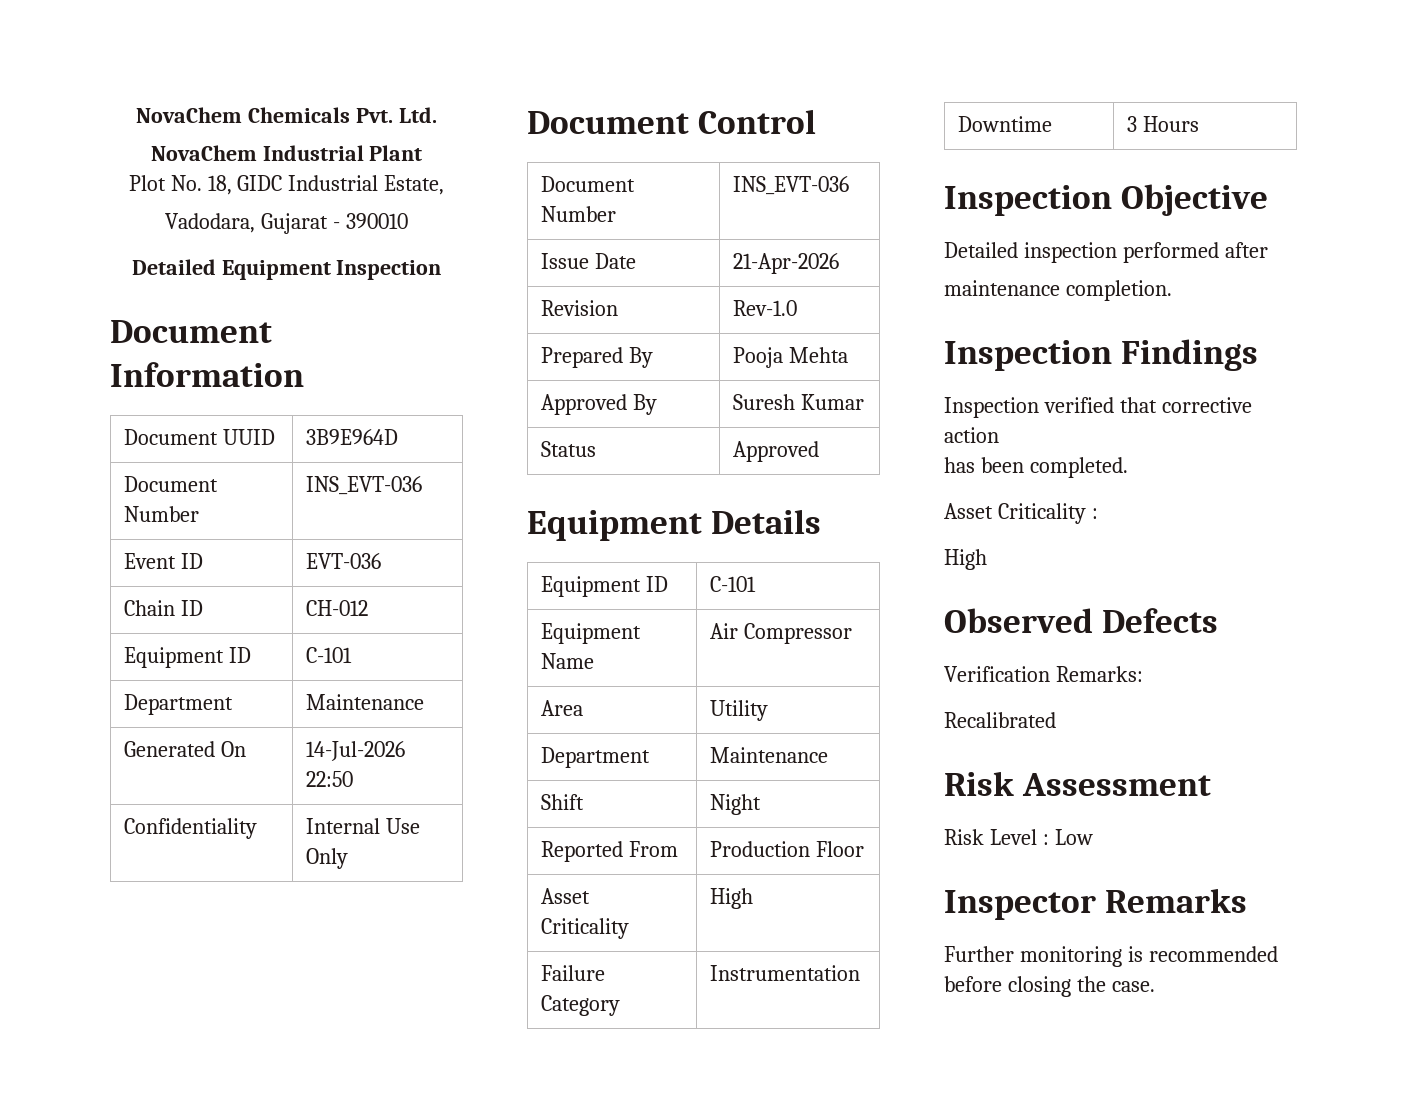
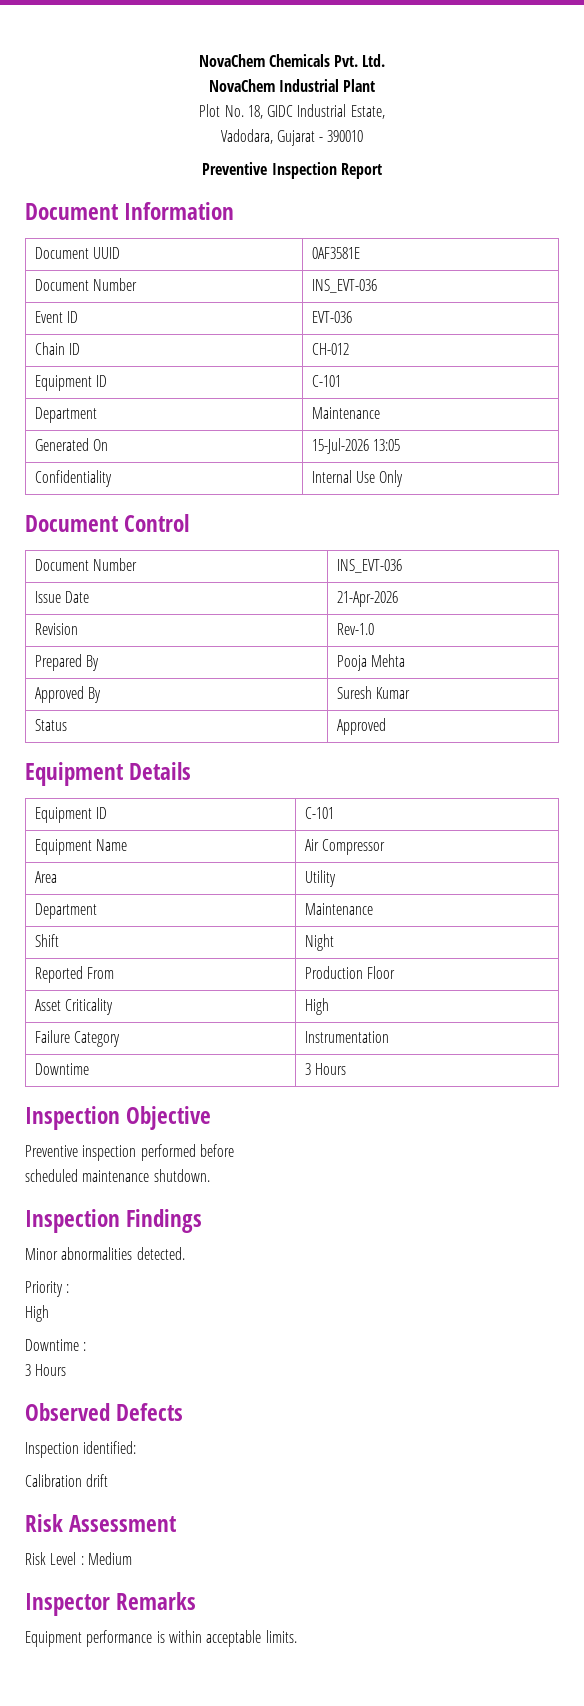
- Detailed Equipment Inspection
+ Preventive Inspection Report
- Document UUID | 3B9E964D
+ Document UUID | 0AF3581E
- Generated On | 14-Jul-2026 22:50
+ Generated On | 15-Jul-2026 13:05
- Detailed inspection performed after
- maintenance completion.
+ Preventive inspection performed before
+ scheduled maintenance shutdown.
  Inspection Findings
- Inspection verified that corrective action
- has been completed.
- Asset Criticality :
+ Minor abnormalities detected.
+ Priority :
  High
+ Downtime :
+ 3 Hours
  Observed Defects
- Verification Remarks:
- Recalibrated
+ Inspection identified:
+ Calibration drift
- Risk Level : Low
+ Risk Level : Medium
- Further monitoring is recommended before closing the case.
+ Equipment performance is within acceptable limits.

